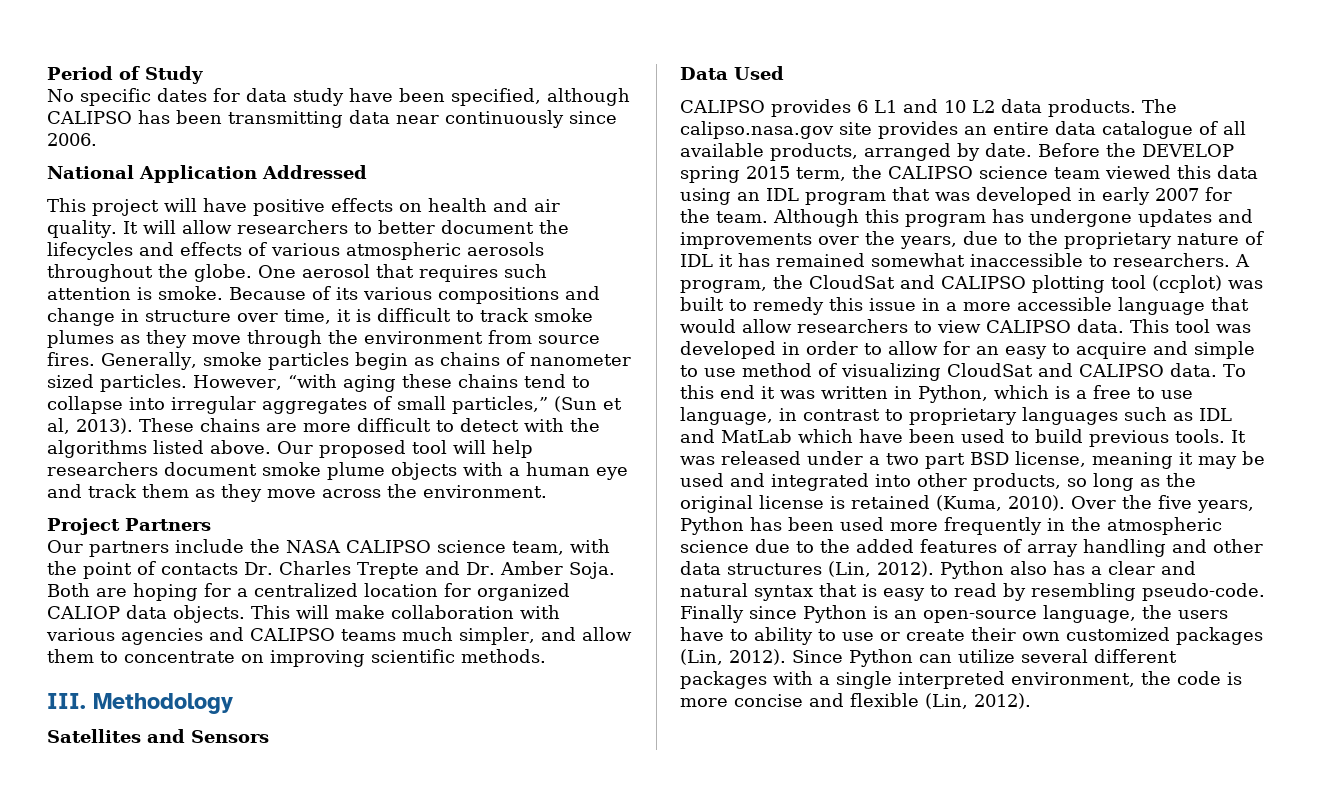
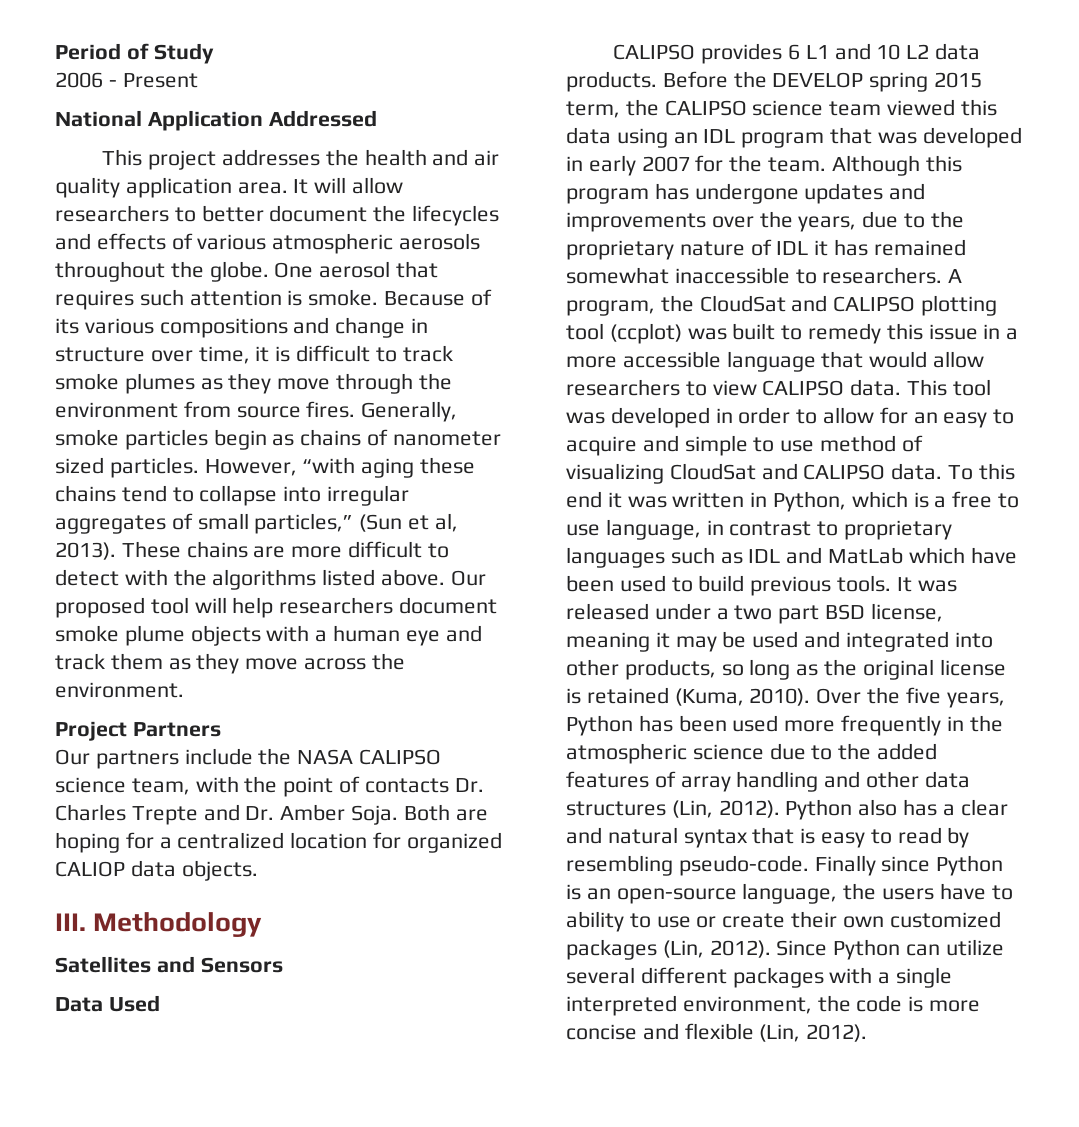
- No specific dates for data study have been specified, although CALIPSO has been transmitting data near continuously since 2006.
+ 2006 - Present
- This project will have positive effects on health and air quality.
+ This project addresses the health and air quality application area.
- This will make collaboration with various agencies and CALIPSO teams much simpler, and allow them to concentrate on improving scientific methods.
- The calipso.nasa.gov site provides an entire data catalogue of all available products, arranged by date.

